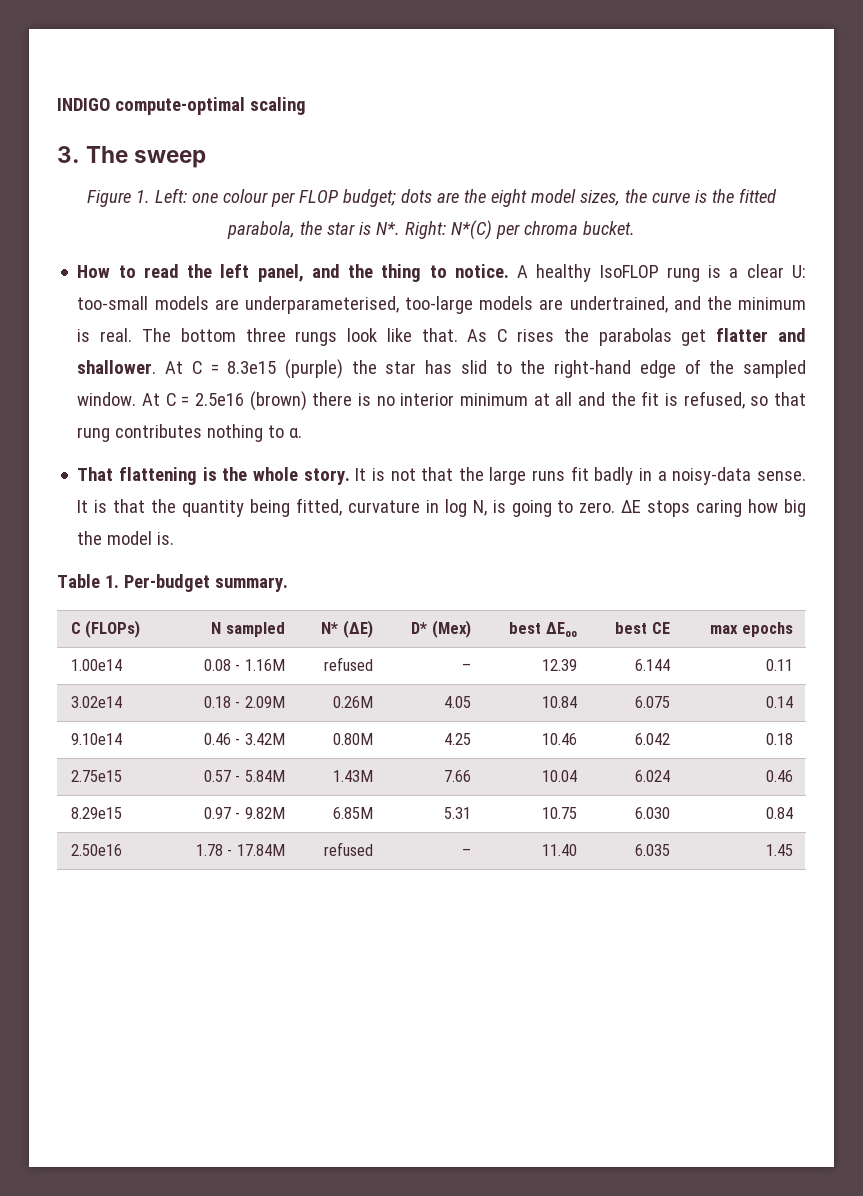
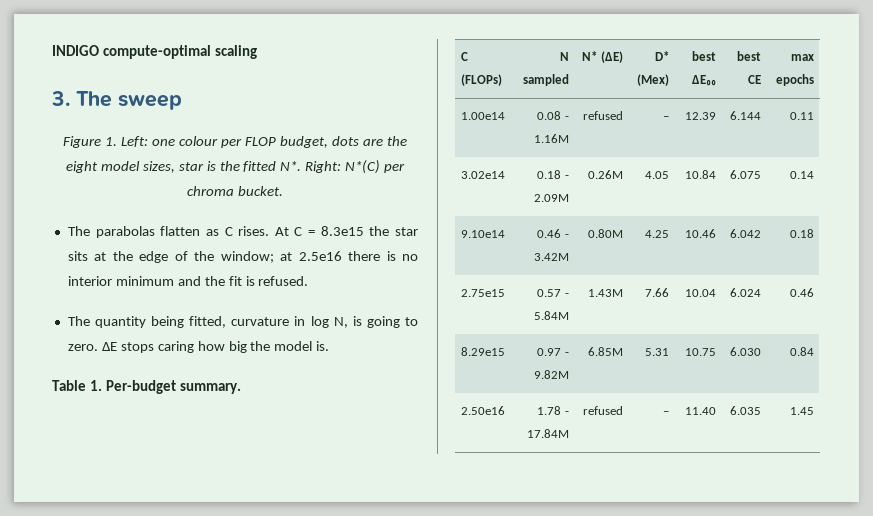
- Figure 1. Left: one colour per FLOP budget; dots are the eight model sizes, the curve is the fitted parabola, the star is N*. Right: N*(C) per chroma bucket.
+ Figure 1. Left: one colour per FLOP budget, dots are the eight model sizes, star is the fitted N*. Right: N*(C) per chroma bucket.
- How to read the left panel, and the thing to notice. A healthy IsoFLOP rung is a clear U: too-small models are underparameterised, too-large models are undertrained, and the minimum is real. The bottom three rungs look like that. As C rises the parabolas get flatter and shallower.
+ The parabolas flatten as C rises.
- At C = 8.3e15 (purple) the star has slid to the right-hand edge of the sampled window. At C = 2.5e16 (brown) there is no interior minimum at all and the fit is refused, so that rung contributes nothing to α.
- That flattening is the whole story. It is not that the large runs fit badly in a noisy-data sense. It is that the quantity being fitted, curvature in log N, is going to zero.
+ At C = 8.3e15 the star sits at the edge of the window; at 2.5e16 there is no interior minimum and the fit is refused.
+ The quantity being fitted, curvature in log N, is going to zero.

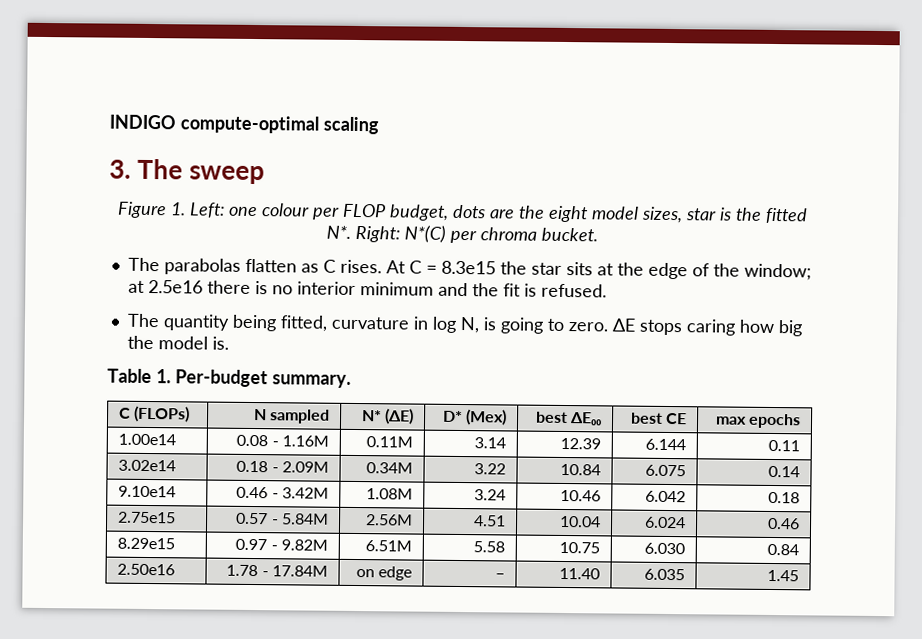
- 1.00e14 | 0.08 - 1.16M | refused | – | 12.39 | 6.144 | 0.11
+ 1.00e14 | 0.08 - 1.16M | 0.11M | 3.14 | 12.39 | 6.144 | 0.11
- 3.02e14 | 0.18 - 2.09M | 0.26M | 4.05 | 10.84 | 6.075 | 0.14
+ 3.02e14 | 0.18 - 2.09M | 0.34M | 3.22 | 10.84 | 6.075 | 0.14
- 9.10e14 | 0.46 - 3.42M | 0.80M | 4.25 | 10.46 | 6.042 | 0.18
+ 9.10e14 | 0.46 - 3.42M | 1.08M | 3.24 | 10.46 | 6.042 | 0.18
- 2.75e15 | 0.57 - 5.84M | 1.43M | 7.66 | 10.04 | 6.024 | 0.46
+ 2.75e15 | 0.57 - 5.84M | 2.56M | 4.51 | 10.04 | 6.024 | 0.46
- 8.29e15 | 0.97 - 9.82M | 6.85M | 5.31 | 10.75 | 6.030 | 0.84
+ 8.29e15 | 0.97 - 9.82M | 6.51M | 5.58 | 10.75 | 6.030 | 0.84
- 2.50e16 | 1.78 - 17.84M | refused | – | 11.40 | 6.035 | 1.45
+ 2.50e16 | 1.78 - 17.84M | on edge | – | 11.40 | 6.035 | 1.45

